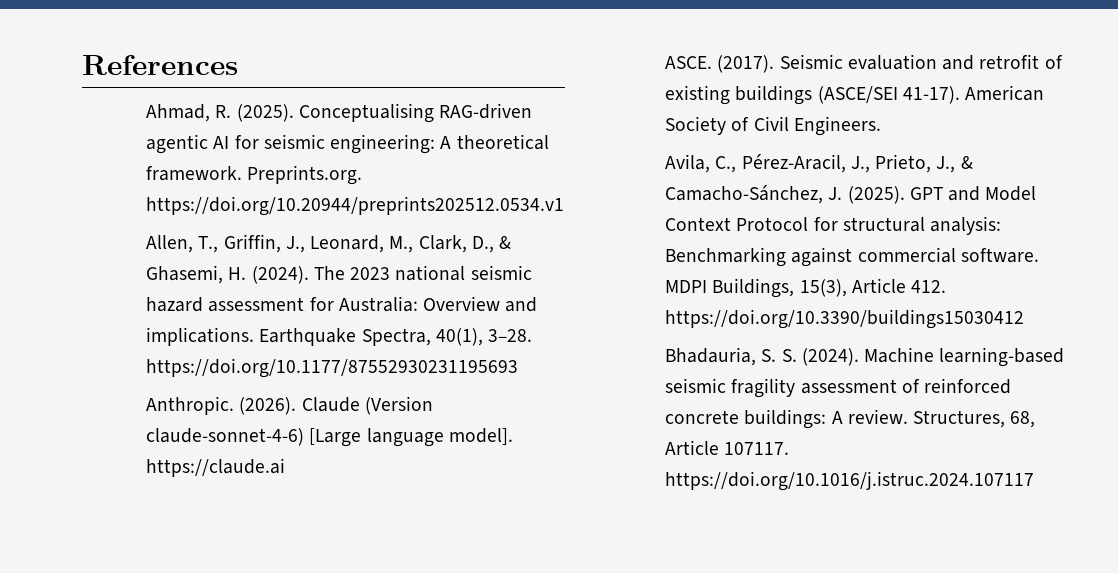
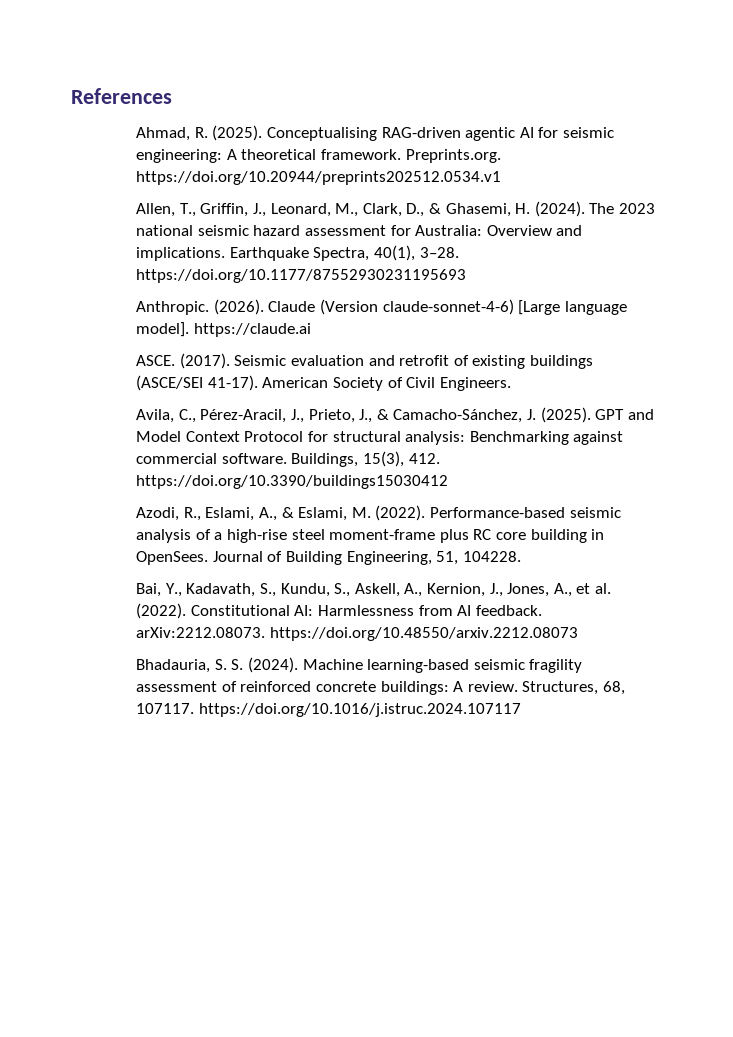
- MDPI Buildings, 15(3), Article 412. https://doi.org/10.3390/buildings15030412
+ Buildings, 15(3), 412. https://doi.org/10.3390/buildings15030412
+ Azodi, R., Eslami, A., & Eslami, M. (2022). Performance-based seismic analysis of a high-rise steel moment-frame plus RC core building in OpenSees. Journal of Building Engineering, 51, 104228.
+ Bai, Y., Kadavath, S., Kundu, S., Askell, A., Kernion, J., Jones, A., et al. (2022). Constitutional AI: Harmlessness from AI feedback. arXiv:2212.08073. https://doi.org/10.48550/arxiv.2212.08073
- Structures, 68, Article 107117. https://doi.org/10.1016/j.istruc.2024.107117
+ Structures, 68, 107117. https://doi.org/10.1016/j.istruc.2024.107117

